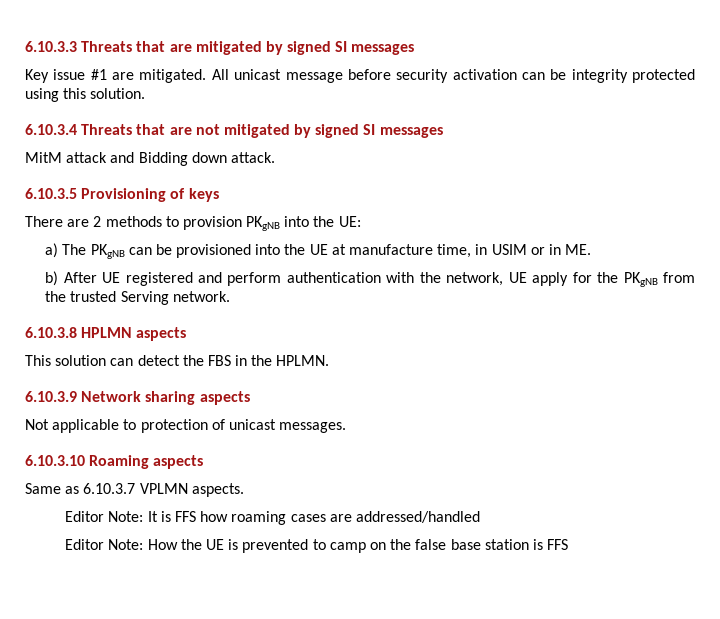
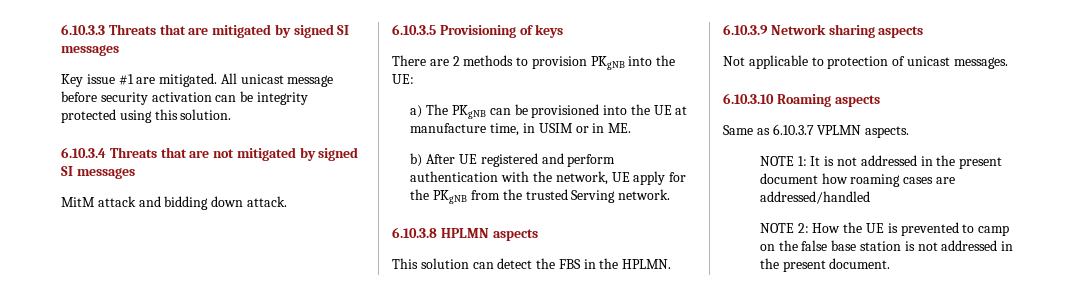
- MitM attack and Bidding down attack.
+ MitM attack and bidding down attack.
- Editor Note: It is FFS how roaming cases are addressed/handled
+ NOTE 1: It is not addressed in the present document how roaming cases are addressed/handled
- Editor Note: How the UE is prevented to camp on the false base station is FFS
+ NOTE 2: How the UE is prevented to camp on the false base station is not addressed in the present document.

